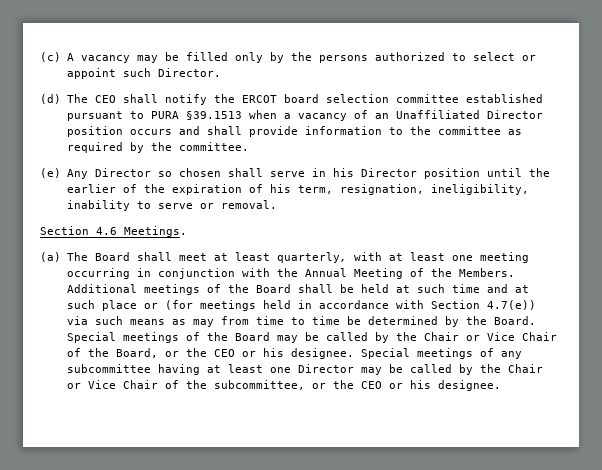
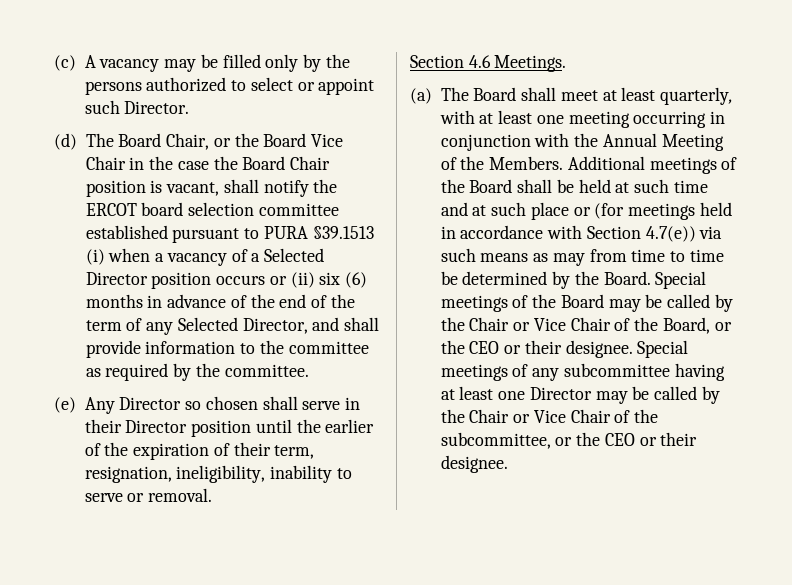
- (d) The CEO shall notify the ERCOT board selection committee established pursuant to PURA §39.1513 when a vacancy of an Unaffiliated Director position occurs and shall provide information to the committee as required by the committee.
+ (d) The Board Chair, or the Board Vice Chair in the case the Board Chair position is vacant, shall notify the ERCOT board selection committee established pursuant to PURA §39.1513 (i) when a vacancy of a Selected Director position occurs or (ii) six (6) months in advance of the end of the term of any Selected Director, and shall provide information to the committee as required by the committee.
- (e) Any Director so chosen shall serve in his Director position until the earlier of the expiration of his term, resignation, ineligibility, inability to serve or removal.
+ (e) Any Director so chosen shall serve in their Director position until the earlier of the expiration of their term, resignation, ineligibility, inability to serve or removal.
- Special meetings of the Board may be called by the Chair or Vice Chair of the Board, or the CEO or his designee.
+ Special meetings of the Board may be called by the Chair or Vice Chair of the Board, or the CEO or their designee.
- Special meetings of any subcommittee having at least one Director may be called by the Chair or Vice Chair of the subcommittee, or the CEO or his designee.
+ Special meetings of any subcommittee having at least one Director may be called by the Chair or Vice Chair of the subcommittee, or the CEO or their designee.

